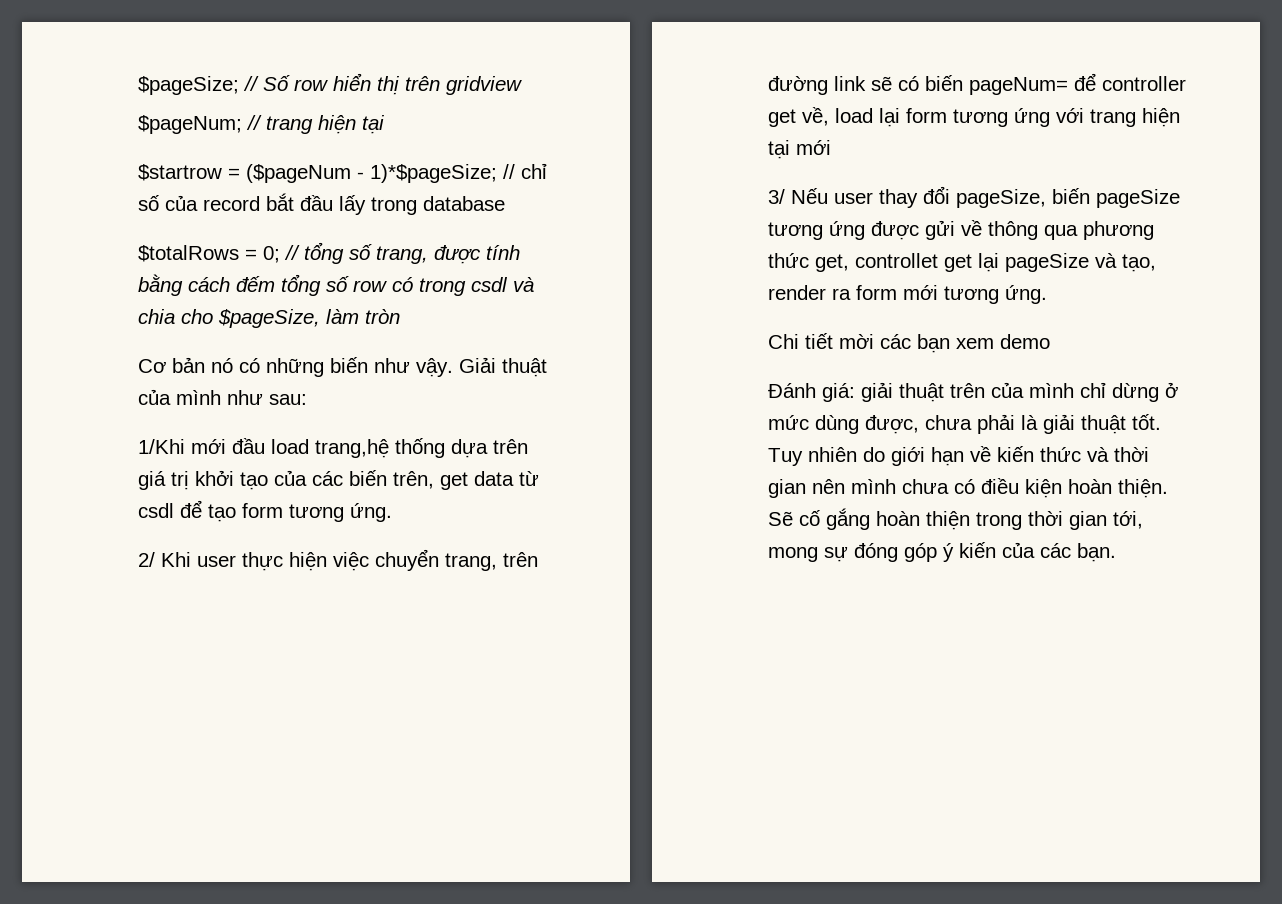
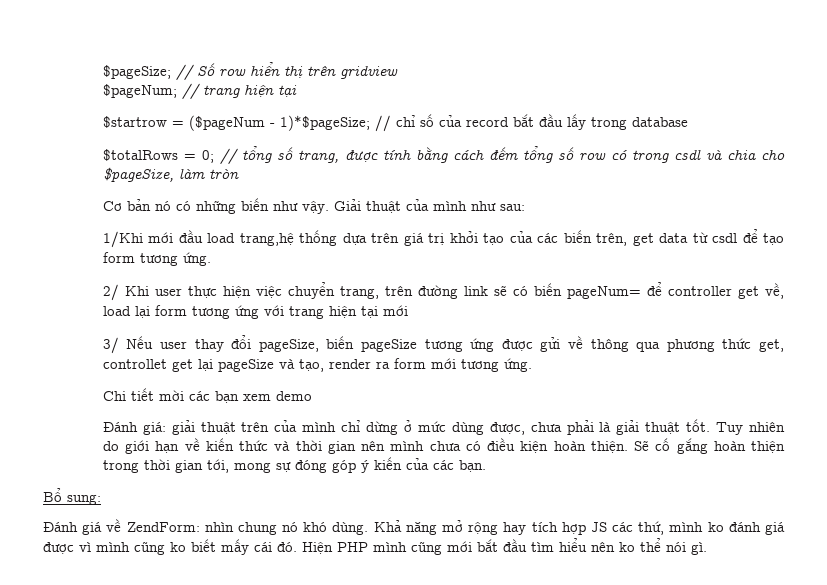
+ Bổ sung:
+ Đánh giá về ZendForm: nhìn chung nó khó dùng. Khả năng mở rộng hay tích hợp JS các thứ, mình ko đánh giá được vì mình cũng ko biết mấy cái đó. Hiện PHP mình cũng mới bắt đầu tìm hiểu nên ko thể nói gì.

